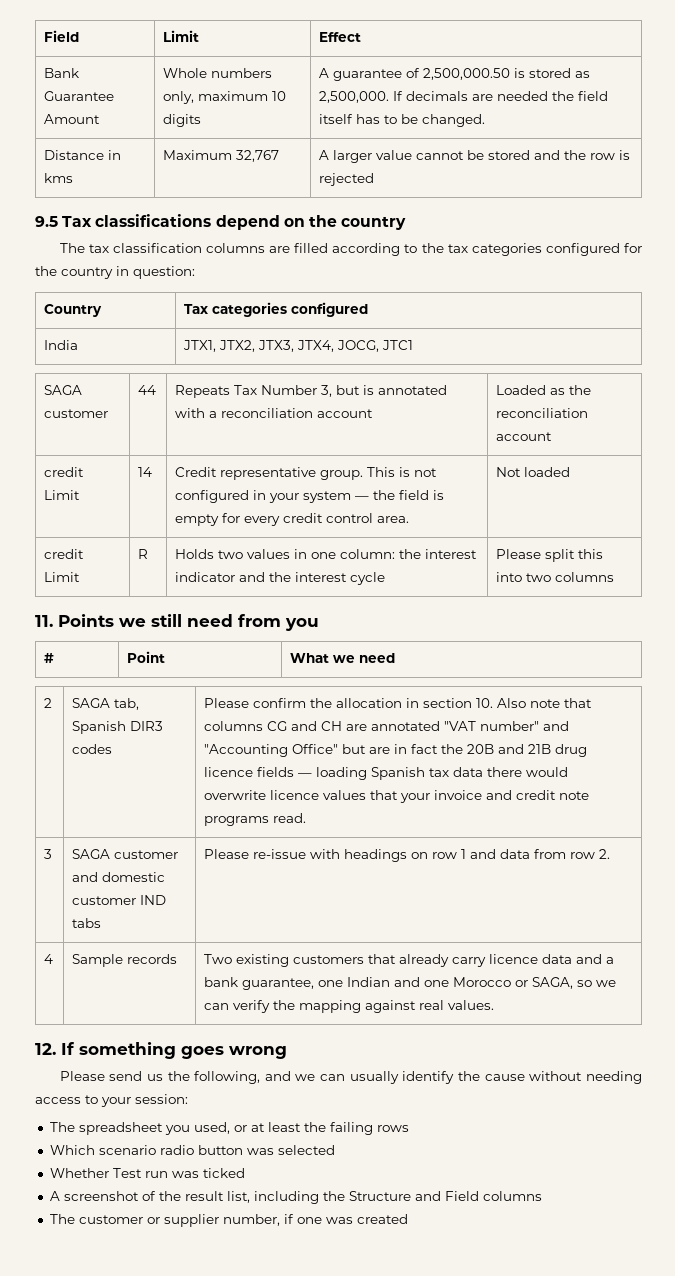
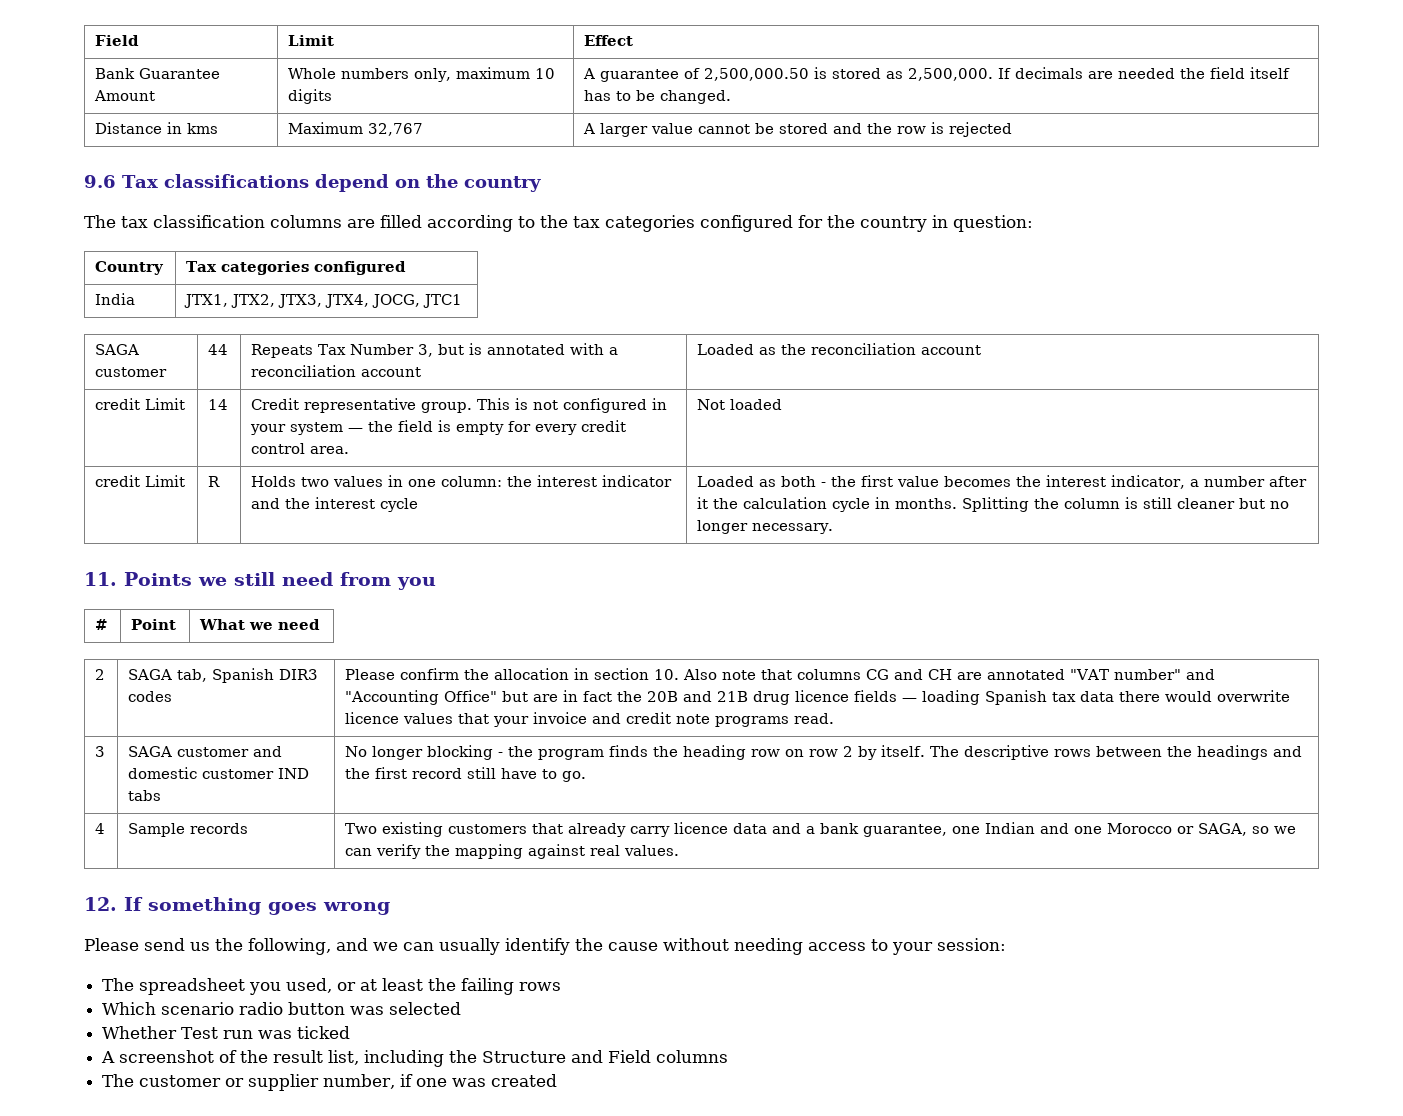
- 9.5 Tax classifications depend on the country
+ 9.6 Tax classifications depend on the country
- Please split this into two columns
+ Loaded as both - the first value becomes the interest indicator, a number after it the calculation cycle in months. Splitting the column is still cleaner but no longer necessary.
- 3 | SAGA customer and domestic customer IND tabs | Please re-issue with headings on row 1 and data from row 2.
+ 3 | SAGA customer and domestic customer IND tabs | No longer blocking - the program finds the heading row on row 2 by itself. The descriptive rows between the headings and the first record still have to go.

